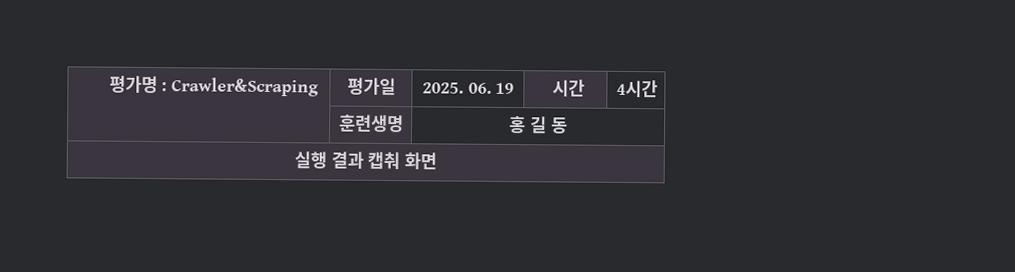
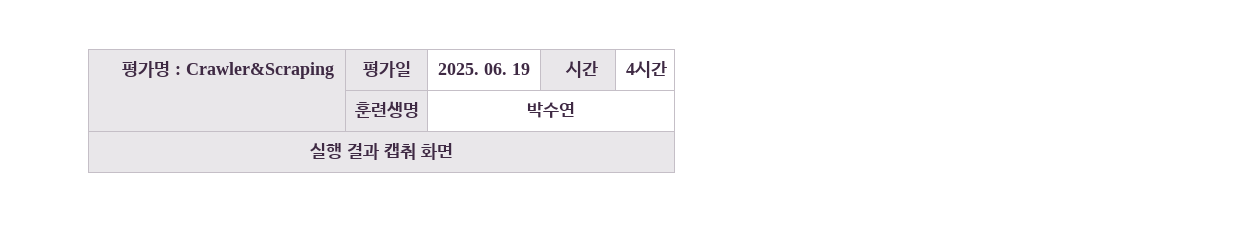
- | 훈련생명 | 홍 길 동
+ | 훈련생명 | 박수연

